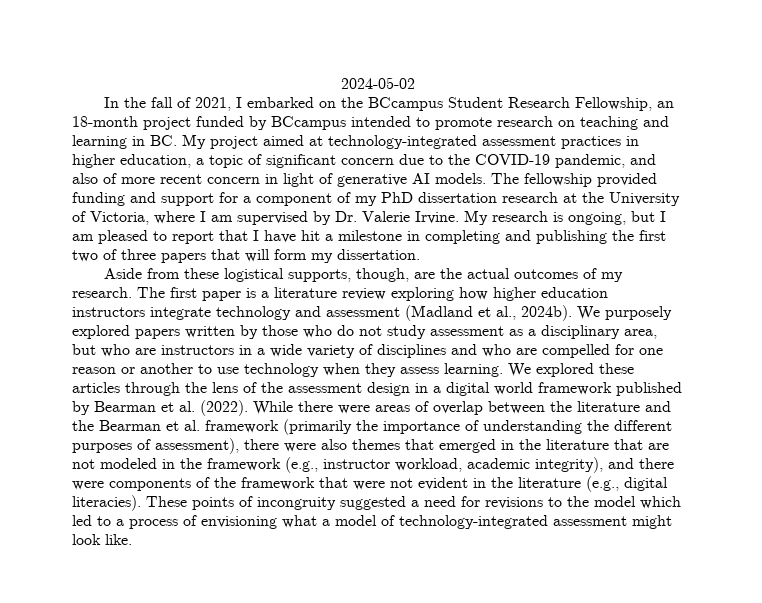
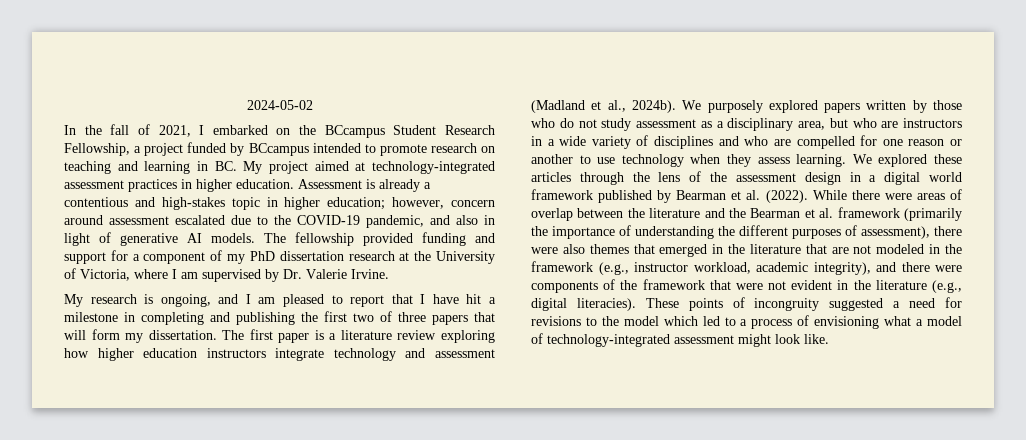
- In the fall of 2021, I embarked on the BCcampus Student Research Fellowship, an 18-month project funded by BCcampus intended to promote research on teaching and learning in BC. My project aimed at technology-integrated assessment practices in higher education, a topic of significant concern due to the COVID-19 pandemic, and also of more recent concern in light of generative AI models.
+ In the fall of 2021, I embarked on the BCcampus Student Research Fellowship, a project funded by BCcampus intended to promote research on teaching and learning in BC. My project aimed at technology-integrated assessment practices in higher education. Assessment is already a contentious and high-stakes topic in higher education; however, concern around assessment escalated due to the COVID-19 pandemic, and also in light of generative AI models.
- The fellowship provided funding and support for a component of my PhD dissertation research at the University of Victoria, where I am supervised by Dr. Valerie Irvine. My research is ongoing, but I am pleased to report that I have hit a milestone in completing and publishing the first two of three papers that will form my dissertation.
- Aside from these logistical supports, though, are the actual outcomes of my research.
+ The fellowship provided funding and support for a component of my PhD dissertation research at the University of Victoria, where I am supervised by Dr. Valerie Irvine.
+ My research is ongoing, and I am pleased to report that I have hit a milestone in completing and publishing the first two of three papers that will form my dissertation.

